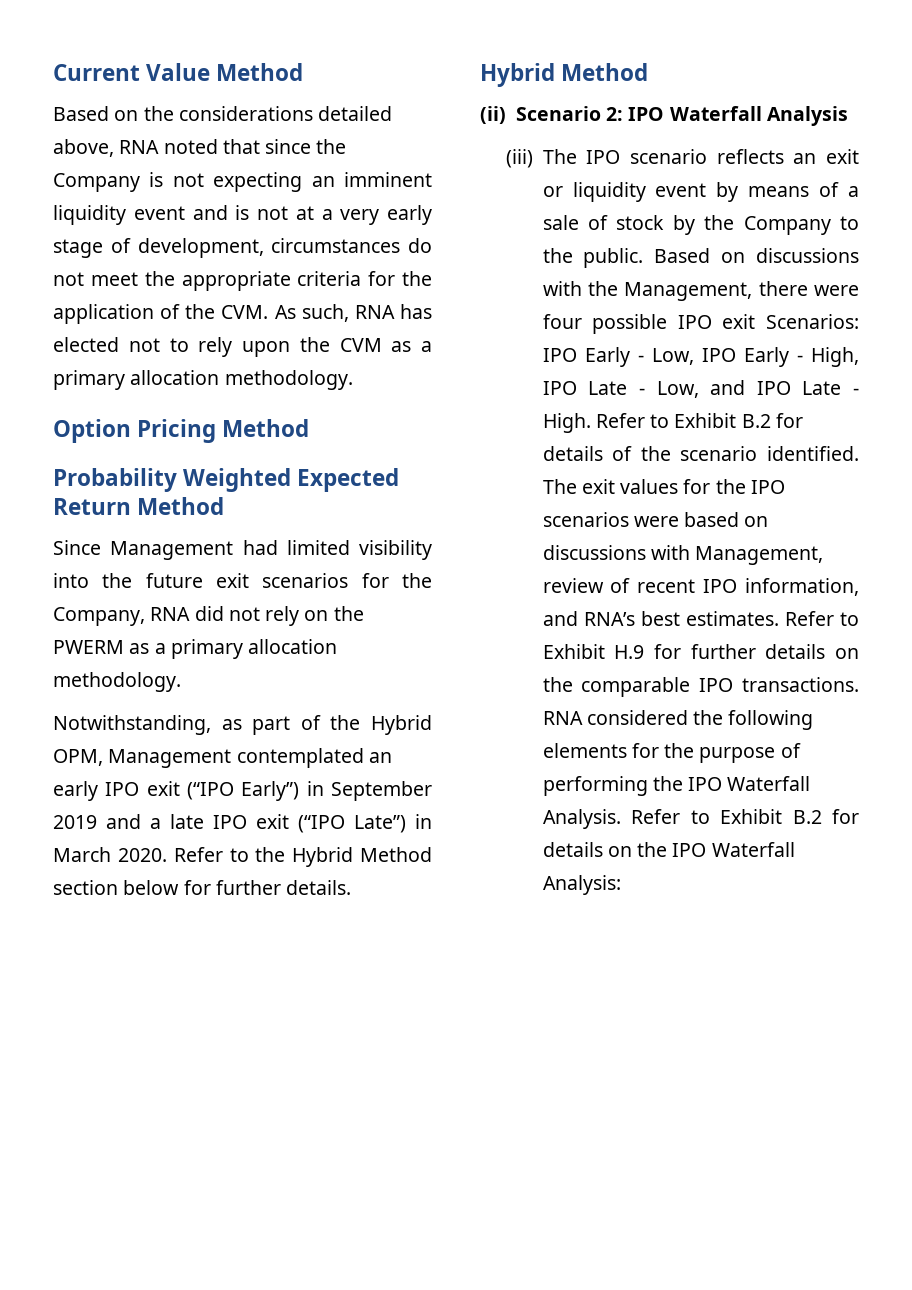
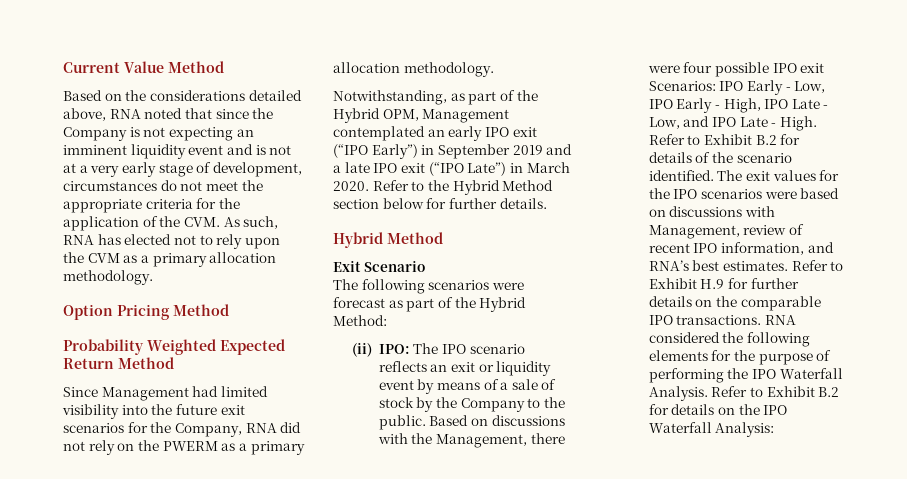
- (ii) Scenario 2: IPO Waterfall Analysis
- (iii) The IPO scenario reflects an exit or liquidity event by means of a sale of stock by the Company to the public.
+ Exit Scenario
+ The following scenarios were forecast as part of the Hybrid Method:
+ (ii) IPO: The IPO scenario reflects an exit or liquidity event by means of a sale of stock by the Company to the public.

